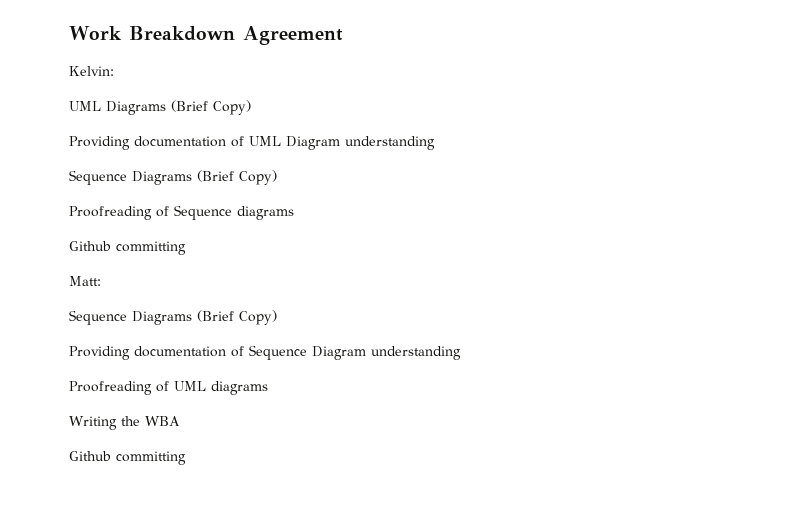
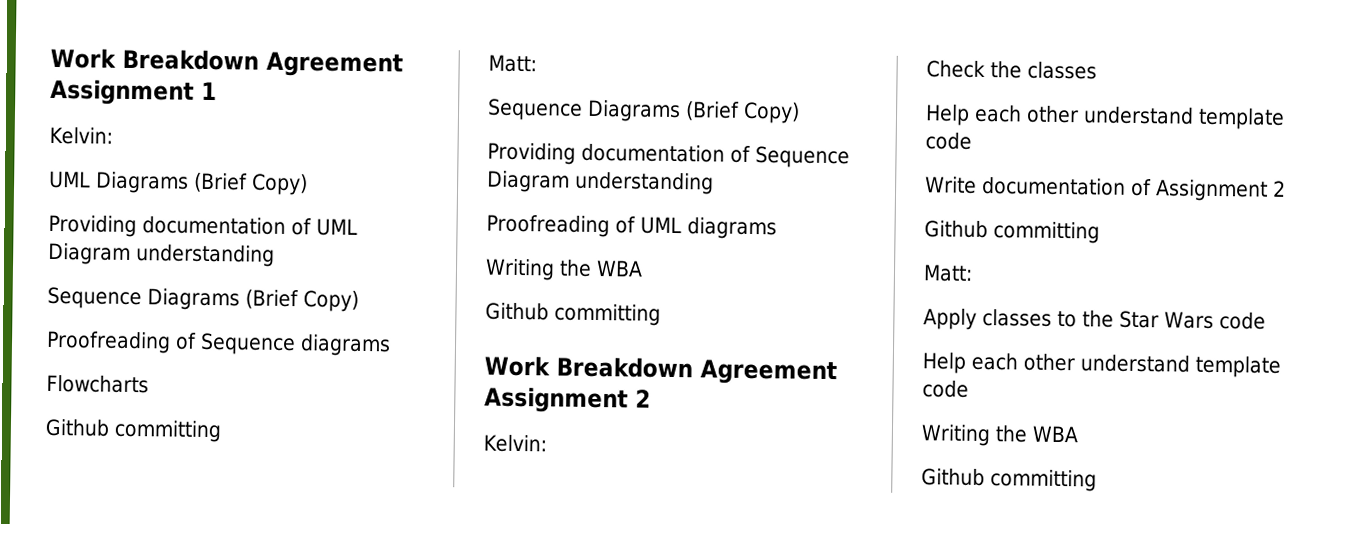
- Work Breakdown Agreement
+ Work Breakdown Agreement Assignment 1
+ Flowcharts
+ Work Breakdown Agreement Assignment 2
+ Kelvin:
+ Check the classes
+ Help each other understand template code
+ Write documentation of Assignment 2
+ Github committing
+ Matt:
+ Apply classes to the Star Wars code
+ Help each other understand template code
+ Writing the WBA
+ Github committing

